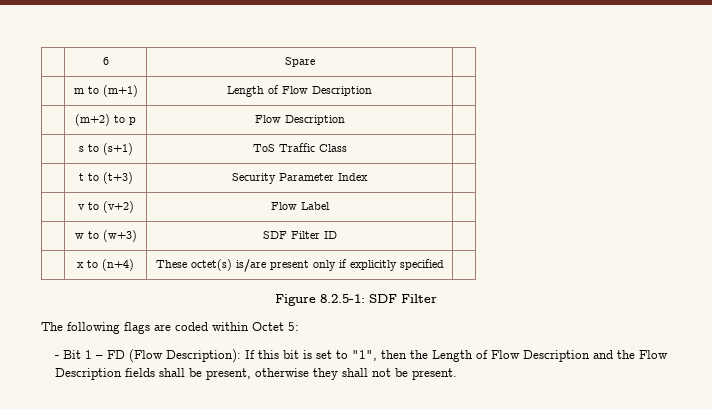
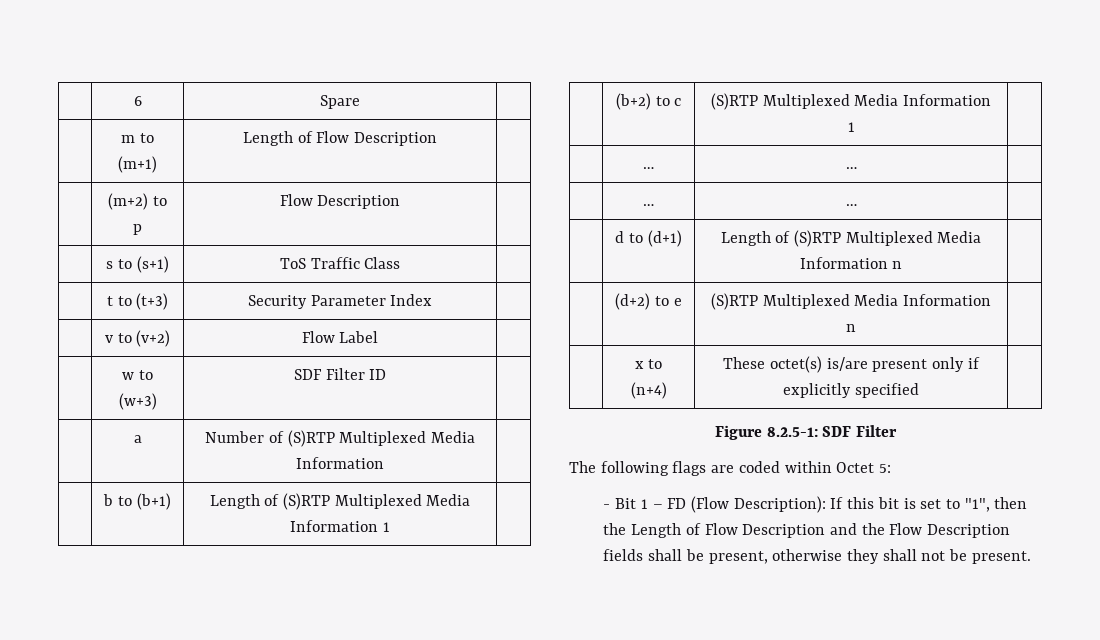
+ | a | Number of (S)RTP Multiplexed Media Information |
+ | b to (b+1) | Length of (S)RTP Multiplexed Media Information 1 |
+ | (b+2) to c | (S)RTP Multiplexed Media Information 1 |
+ | … | … |
+ | … | … |
+ | d to (d+1) | Length of (S)RTP Multiplexed Media Information n |
+ | (d+2) to e | (S)RTP Multiplexed Media Information n |

